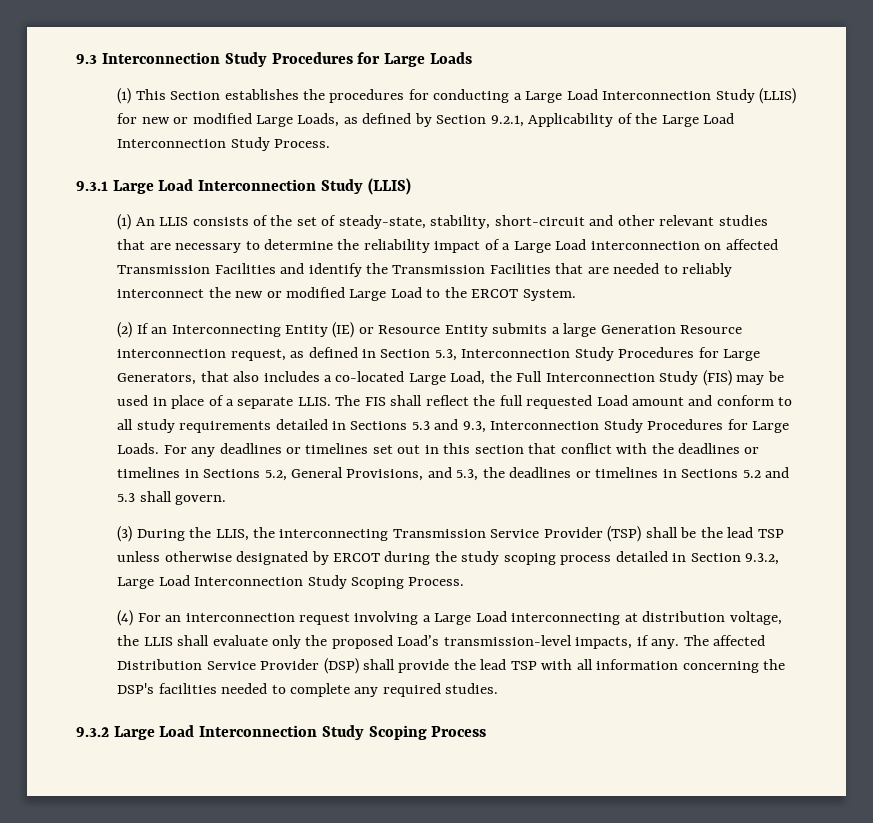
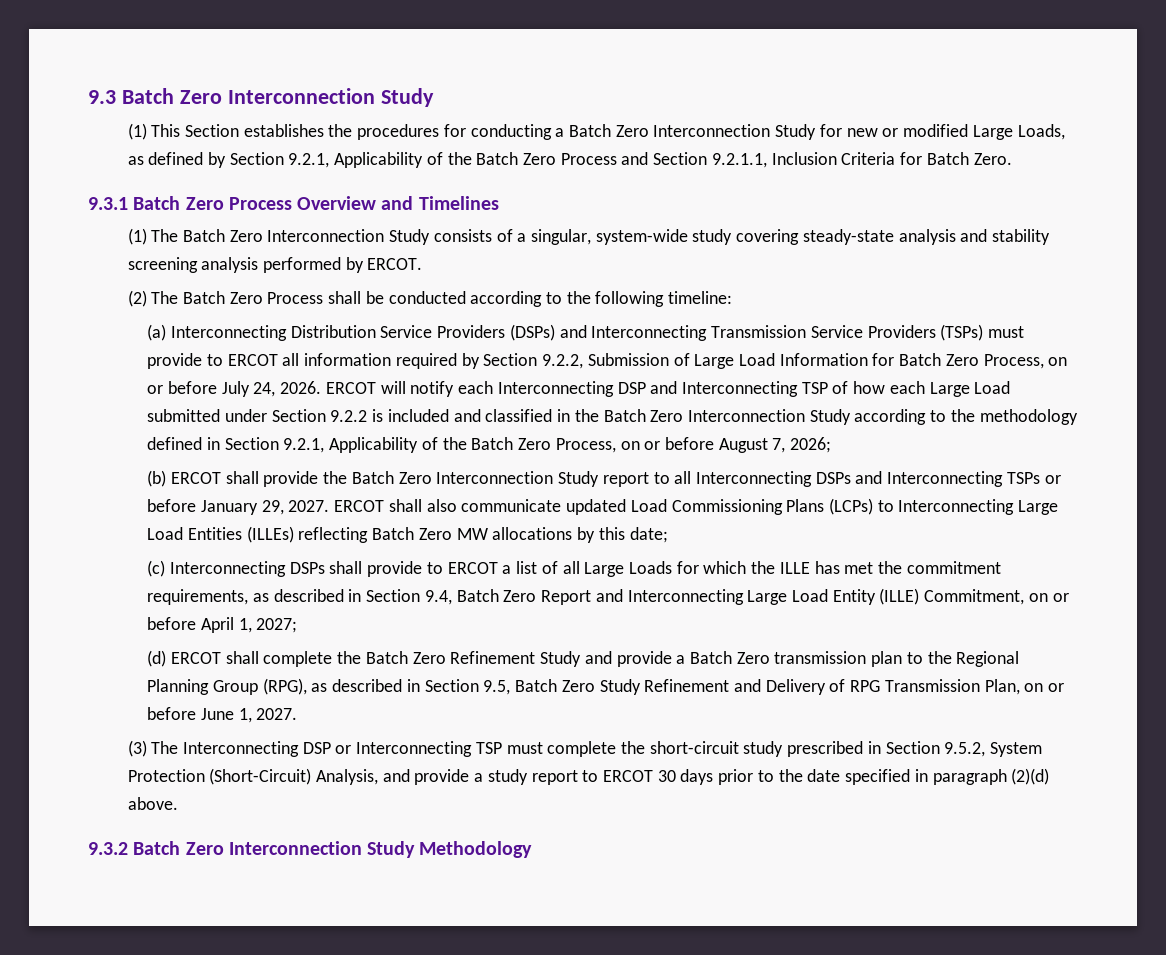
- 9.3 Interconnection Study Procedures for Large Loads
+ 9.3 Batch Zero Interconnection Study
- (1) This Section establishes the procedures for conducting a Large Load Interconnection Study (LLIS) for new or modified Large Loads, as defined by Section 9.2.1, Applicability of the Large Load Interconnection Study Process.
- 9.3.1 Large Load Interconnection Study (LLIS)
- (1) An LLIS consists of the set of steady-state, stability, short-circuit and other relevant studies that are necessary to determine the reliability impact of a Large Load interconnection on affected Transmission Facilities and identify the Transmission Facilities that are needed to reliably interconnect the new or modified Large Load to the ERCOT System.
- (2) If an Interconnecting Entity (IE) or Resource Entity submits a large Generation Resource interconnection request, as defined in Section 5.3, Interconnection Study Procedures for Large Generators, that also includes a co-located Large Load, the Full Interconnection Study (FIS) may be used in place of a separate LLIS. The FIS shall reflect the full requested Load amount and conform to all study requirements detailed in Sections 5.3 and 9.3, Interconnection Study Procedures for Large Loads. For any deadlines or timelines set out in this section that conflict with the deadlines or timelines in Sections 5.2, General Provisions, and 5.3, the deadlines or timelines in Sections 5.2 and 5.3 shall govern.
- (3) During the LLIS, the interconnecting Transmission Service Provider (TSP) shall be the lead TSP unless otherwise designated by ERCOT during the study scoping process detailed in Section 9.3.2, Large Load Interconnection Study Scoping Process.
- (4) For an interconnection request involving a Large Load interconnecting at distribution voltage, the LLIS shall evaluate only the proposed Load’s transmission-level impacts, if any. The affected Distribution Service Provider (DSP) shall provide the lead TSP with all information concerning the DSP's facilities needed to complete any required studies.
- 9.3.2 Large Load Interconnection Study Scoping Process
+ (1) This Section establishes the procedures for conducting a Batch Zero Interconnection Study for new or modified Large Loads, as defined by Section 9.2.1, Applicability of the Batch Zero Process and Section 9.2.1.1, Inclusion Criteria for Batch Zero.
+ 9.3.1 Batch Zero Process Overview and Timelines
+ (1) The Batch Zero Interconnection Study consists of a singular, system-wide study covering steady-state analysis and stability screening analysis performed by ERCOT.
+ (2) The Batch Zero Process shall be conducted according to the following timeline:
+ (a) Interconnecting Distribution Service Providers (DSPs) and Interconnecting Transmission Service Providers (TSPs) must provide to ERCOT all information required by Section 9.2.2, Submission of Large Load Information for Batch Zero Process, on or before July 24, 2026. ERCOT will notify each Interconnecting DSP and Interconnecting TSP of how each Large Load submitted under Section 9.2.2 is included and classified in the Batch Zero Interconnection Study according to the methodology defined in Section 9.2.1, Applicability of the Batch Zero Process, on or before August 7, 2026;
+ (b) ERCOT shall provide the Batch Zero Interconnection Study report to all Interconnecting DSPs and Interconnecting TSPs or before January 29, 2027. ERCOT shall also communicate updated Load Commissioning Plans (LCPs) to Interconnecting Large Load Entities (ILLEs) reflecting Batch Zero MW allocations by this date;
+ (c) Interconnecting DSPs shall provide to ERCOT a list of all Large Loads for which the ILLE has met the commitment requirements, as described in Section 9.4, Batch Zero Report and Interconnecting Large Load Entity (ILLE) Commitment, on or before April 1, 2027;
+ (d) ERCOT shall complete the Batch Zero Refinement Study and provide a Batch Zero transmission plan to the Regional Planning Group (RPG), as described in Section 9.5, Batch Zero Study Refinement and Delivery of RPG Transmission Plan, on or before June 1, 2027.
+ (3) The Interconnecting DSP or Interconnecting TSP must complete the short-circuit study prescribed in Section 9.5.2, System Protection (Short-Circuit) Analysis, and provide a study report to ERCOT 30 days prior to the date specified in paragraph (2)(d) above.
+ 9.3.2 Batch Zero Interconnection Study Methodology

